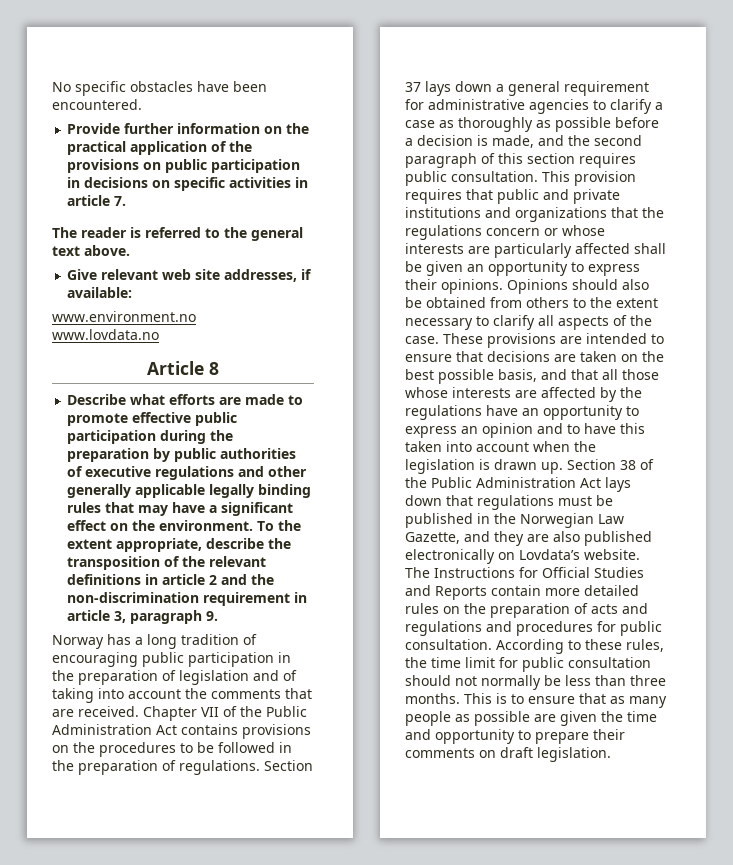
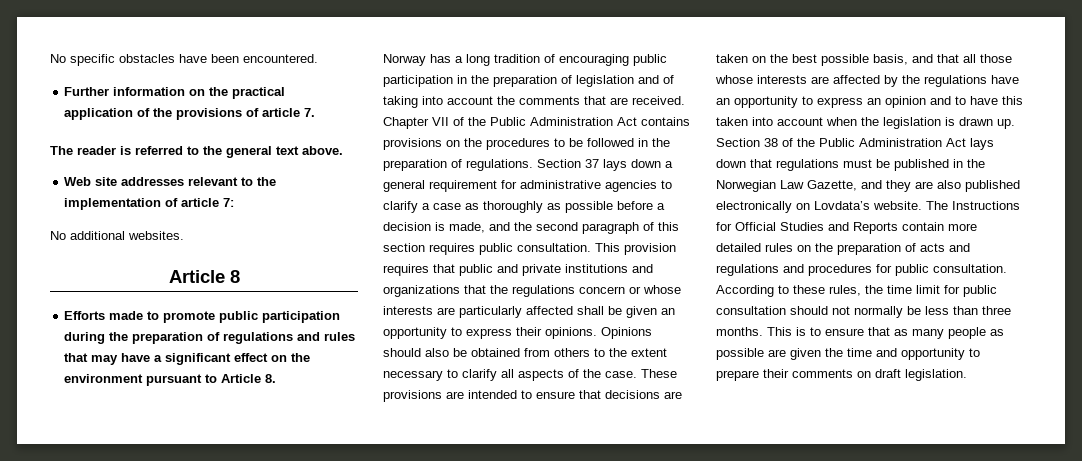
- Provide further information on the practical application of the provisions on public participation in decisions on specific activities in article 7.
+ Further information on the practical application of the provisions of article 7.
- Give relevant web site addresses, if available:
- www.environment.no
- www.lovdata.no
+ Web site addresses relevant to the implementation of article 7:
+ No additional websites.
  Article 8
- Describe what efforts are made to promote effective public participation during the preparation by public authorities of executive regulations and other generally applicable legally binding rules that may have a significant effect on the environment. To the extent appropriate, describe the transposition of the relevant definitions in article 2 and the non-discrimination requirement in article 3, paragraph 9.
+ Efforts made to promote public participation during the preparation of regulations and rules that may have a significant effect on the environment pursuant to Article 8.

